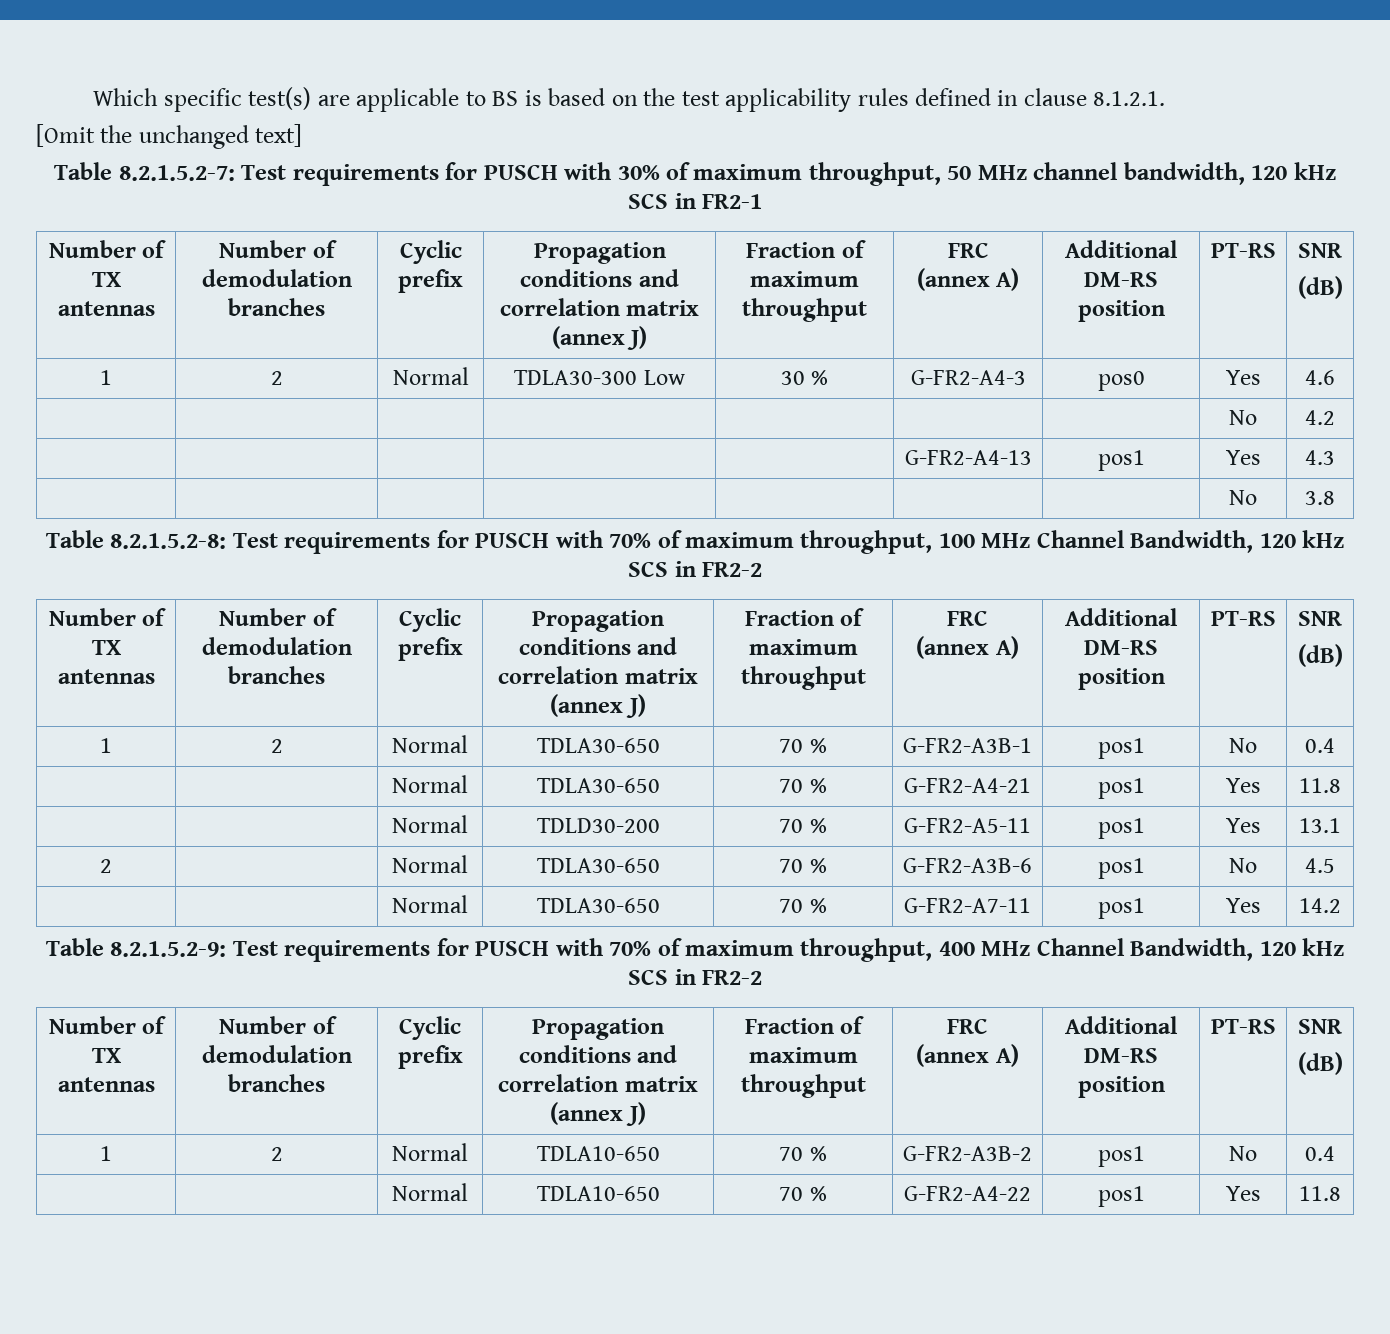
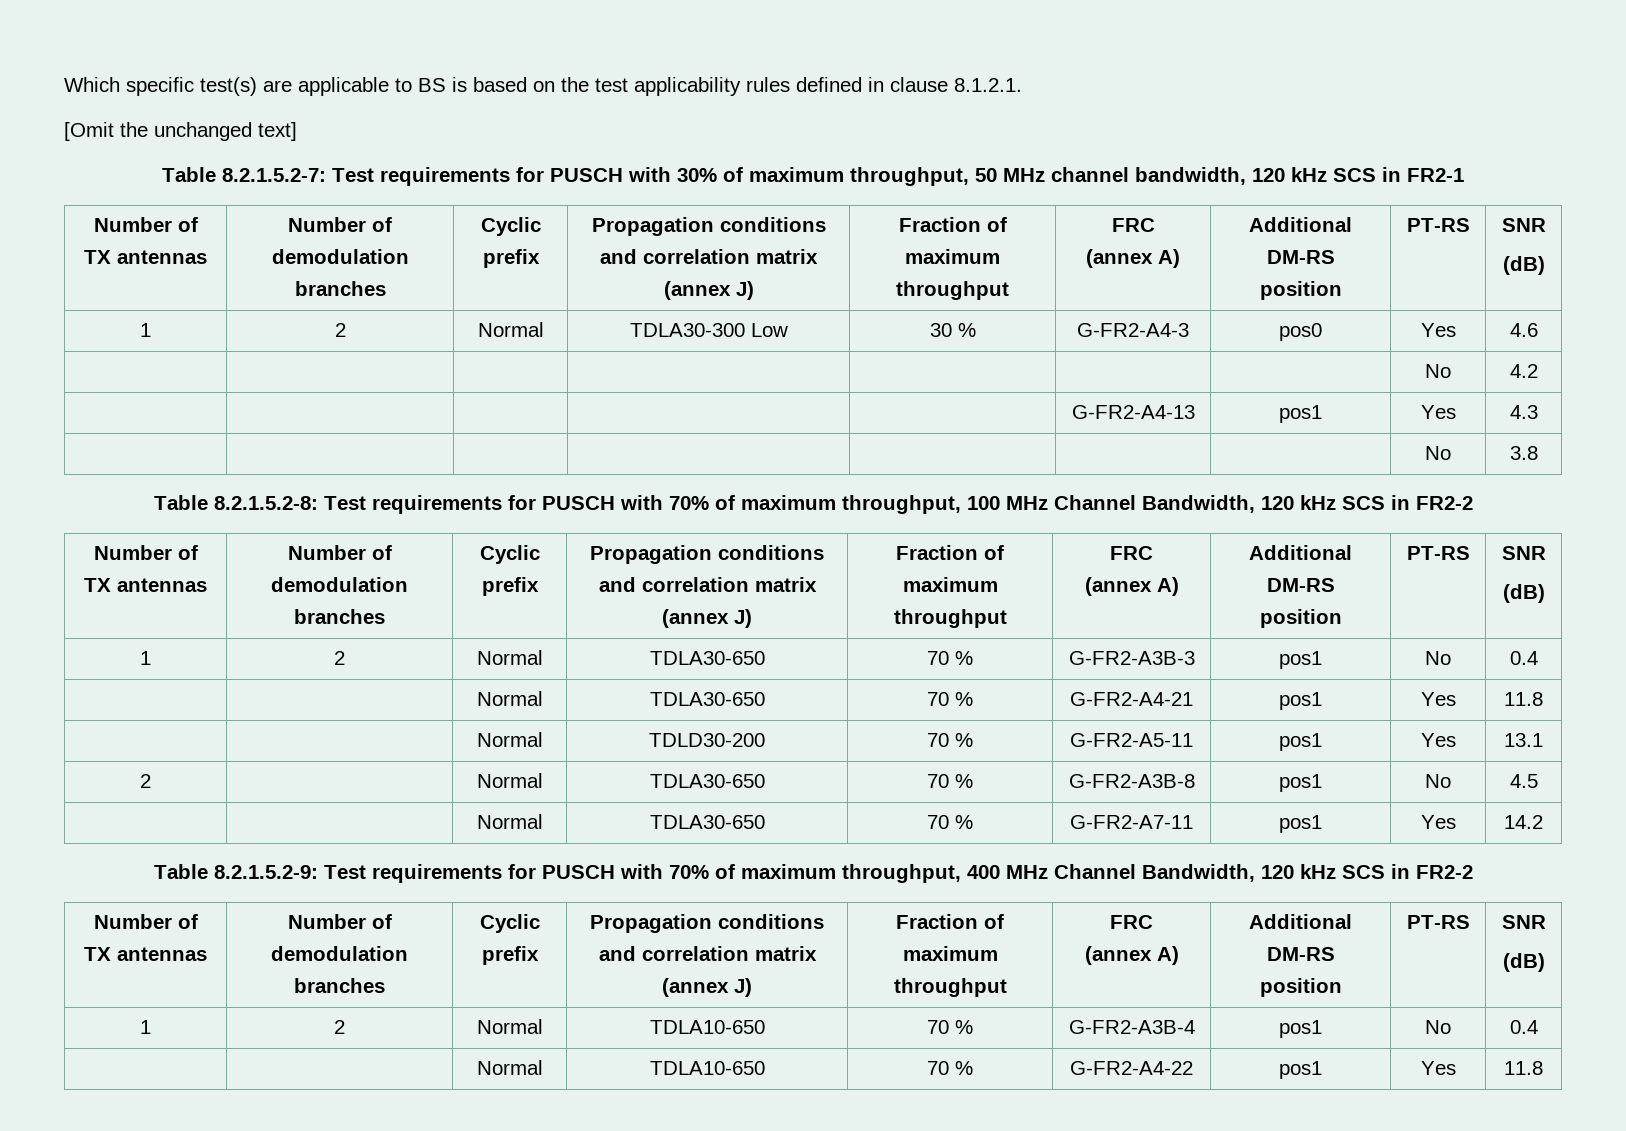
- 1 | 2 | Normal | TDLA30-650 | 70 % | G-FR2-A3B-1 | pos1 | No | 0.4
+ 1 | 2 | Normal | TDLA30-650 | 70 % | G-FR2-A3B-3 | pos1 | No | 0.4
- 2 | | Normal | TDLA30-650 | 70 % | G-FR2-A3B-6 | pos1 | No | 4.5
+ 2 | | Normal | TDLA30-650 | 70 % | G-FR2-A3B-8 | pos1 | No | 4.5
- 1 | 2 | Normal | TDLA10-650 | 70 % | G-FR2-A3B-2 | pos1 | No | 0.4
+ 1 | 2 | Normal | TDLA10-650 | 70 % | G-FR2-A3B-4 | pos1 | No | 0.4

